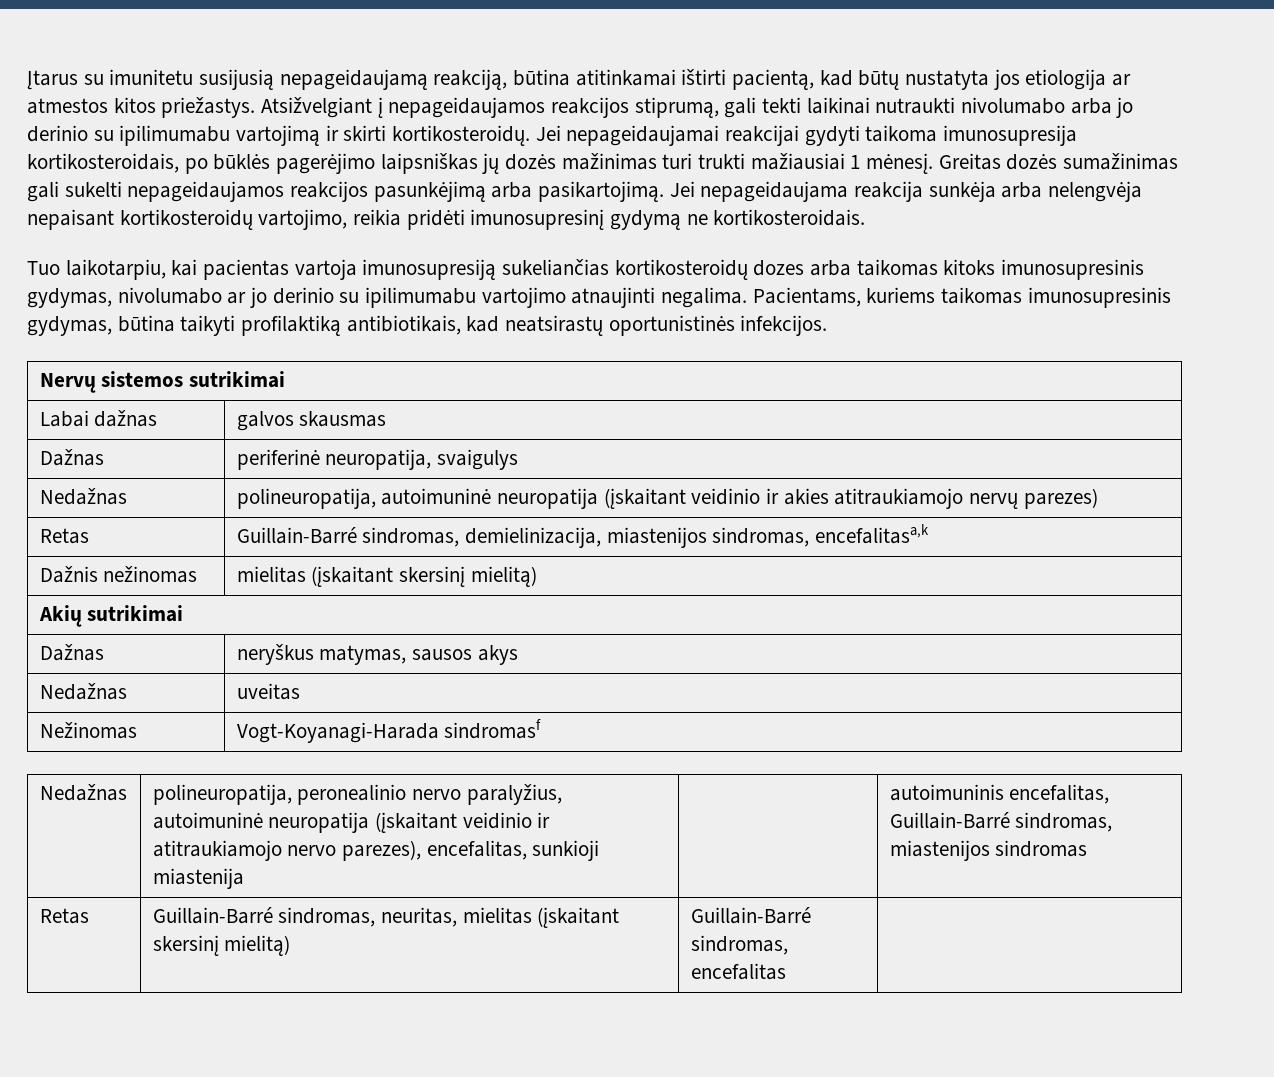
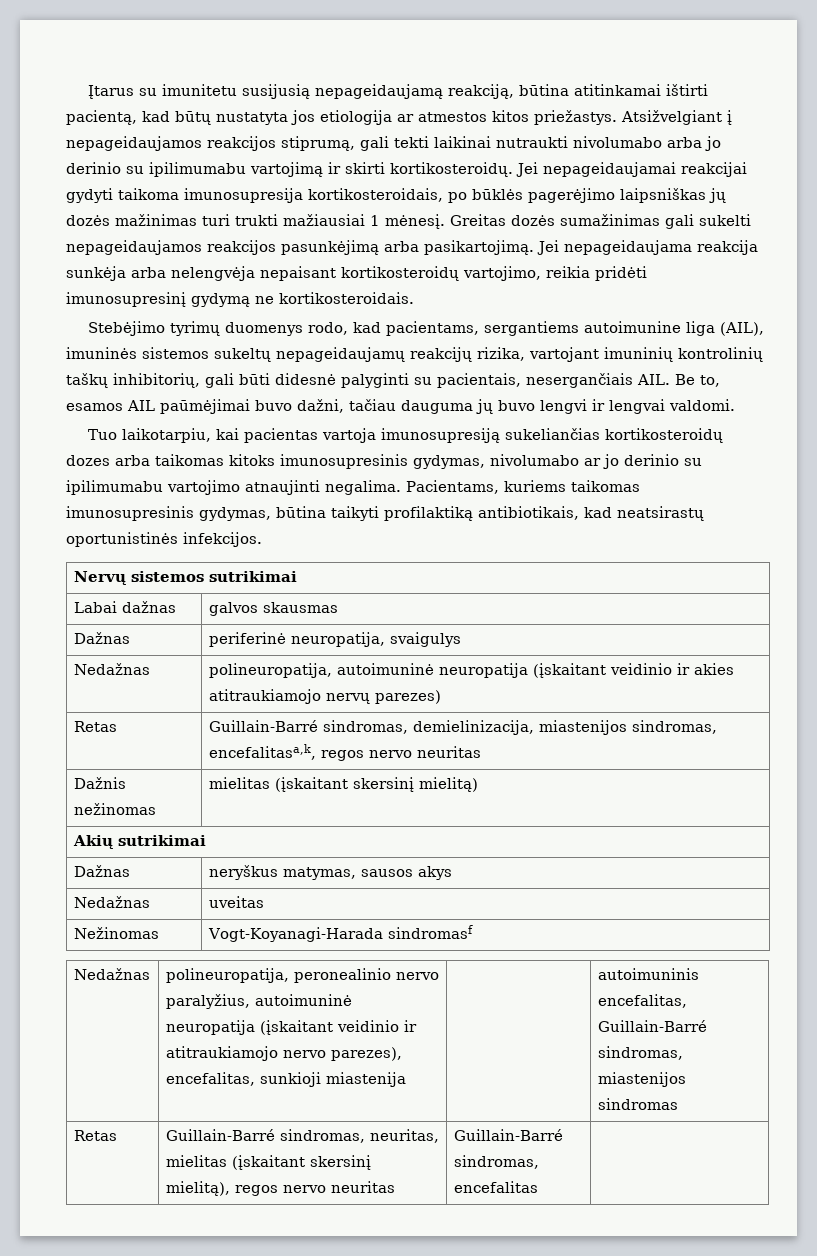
+ Stebėjimo tyrimų duomenys rodo, kad pacientams, sergantiems autoimunine liga (AIL), imuninės sistemos sukeltų nepageidaujamų reakcijų rizika, vartojant imuninių kontrolinių taškų inhibitorių, gali būti didesnė palyginti su pacientais, nesergančiais AIL. Be to, esamos AIL paūmėjimai buvo dažni, tačiau dauguma jų buvo lengvi ir lengvai valdomi.
- Retas | Guillain-Barré sindromas, demielinizacija, miastenijos sindromas, encefalitasa,k
+ Retas | Guillain-Barré sindromas, demielinizacija, miastenijos sindromas, encefalitasa,k, regos nervo neuritas
- Retas | Guillain-Barré sindromas, neuritas, mielitas (įskaitant skersinį mielitą) | Guillain-Barré sindromas, encefalitas |
+ Retas | Guillain-Barré sindromas, neuritas, mielitas (įskaitant skersinį mielitą), regos nervo neuritas | Guillain-Barré sindromas, encefalitas |

